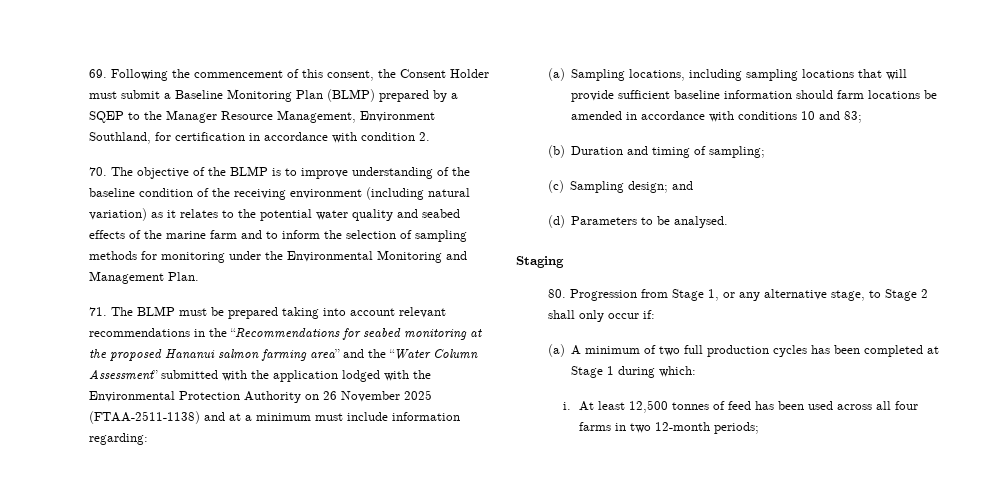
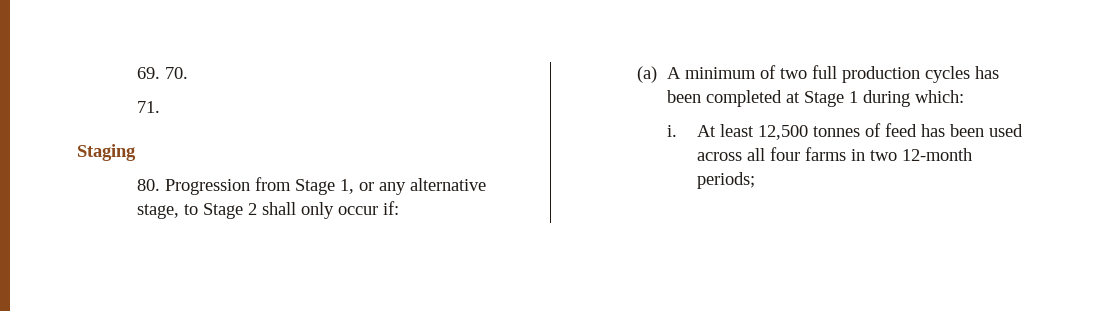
- 69. Following the commencement of this consent, the Consent Holder must submit a Baseline Monitoring Plan (BLMP) prepared by a SQEP to the Manager Resource Management, Environment Southland, for certification in accordance with condition 2.
- 70. The objective of the BLMP is to improve understanding of the baseline condition of the receiving environment (including natural variation) as it relates to the potential water quality and seabed effects of the marine farm and to inform the selection of sampling methods for monitoring under the Environmental Monitoring and Management Plan.
- 71. The BLMP must be prepared taking into account relevant recommendations in the “Recommendations for seabed monitoring at the proposed Hananui salmon farming area” and the “Water Column Assessment” submitted with the application lodged with the Environmental Protection Authority on 26 November 2025 (FTAA-2511-1138) and at a minimum must include information regarding:
- (a) Sampling locations, including sampling locations that will provide sufficient baseline information should farm locations be amended in accordance with conditions 10 and 83;
- (b) Duration and timing of sampling;
- (c) Sampling design; and
- (d) Parameters to be analysed.
+ 69. 70.
+ 71.

